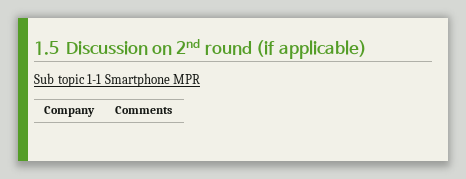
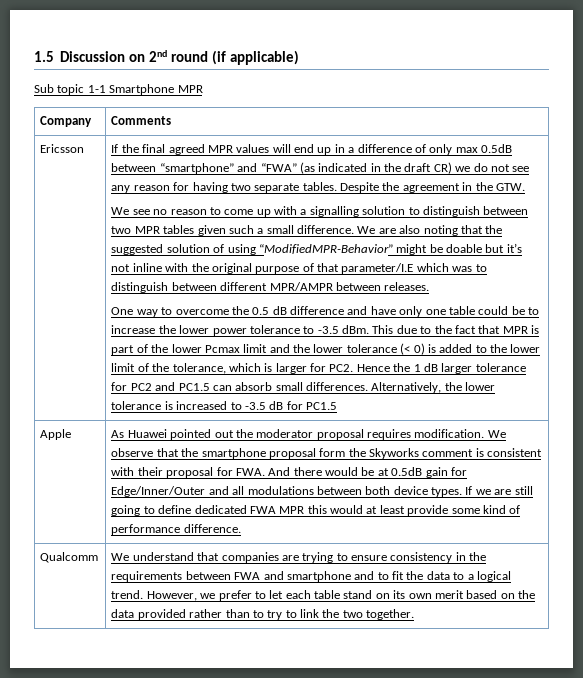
+ Ericsson | If the final agreed MPR values will end up in a difference of only max 0.5dB between “smartphone” and “FWA” (as indicated in the draft CR) we do not see any reason for having two separate tables. Despite the agreement in the GTW.
+ We see no reason to come up with a signalling solution to distinguish between two MPR tables given such a small difference. We are also noting that the suggested solution of using “ModifiedMPR-Behavior” might be doable but it’s not inline with the original purpose of that parameter/I.E which was to distinguish between different MPR/AMPR between releases.
+ One way to overcome the 0.5 dB difference and have only one table could be to increase the lower power tolerance to -3.5 dBm. This due to the fact that MPR is part of the lower Pcmax limit and the lower tolerance (< 0) is added to the lower limit of the tolerance, which is larger for PC2. Hence the 1 dB larger tolerance for PC2 and PC1.5 can absorb small differences. Alternatively, the lower tolerance is increased to -3.5 dB for PC1.5
+ Apple | As Huawei pointed out the moderator proposal requires modification. We observe that the smartphone proposal form the Skyworks comment is consistent with their proposal for FWA. And there would be at 0.5dB gain for Edge/Inner/Outer and all modulations between both device types. If we are still going to define dedicated FWA MPR this would at least provide some kind of performance difference.
+ Qualcomm | We understand that companies are trying to ensure consistency in the requirements between FWA and smartphone and to fit the data to a logical trend. However, we prefer to let each table stand on its own merit based on the data provided rather than to try to link the two together.

